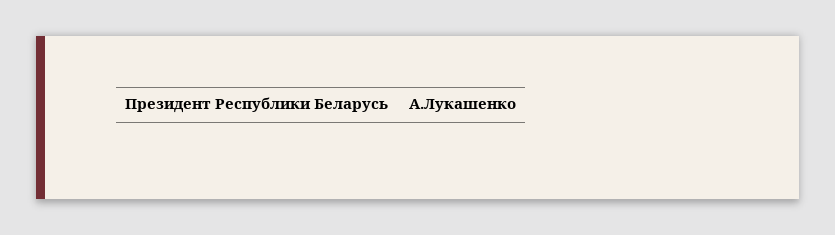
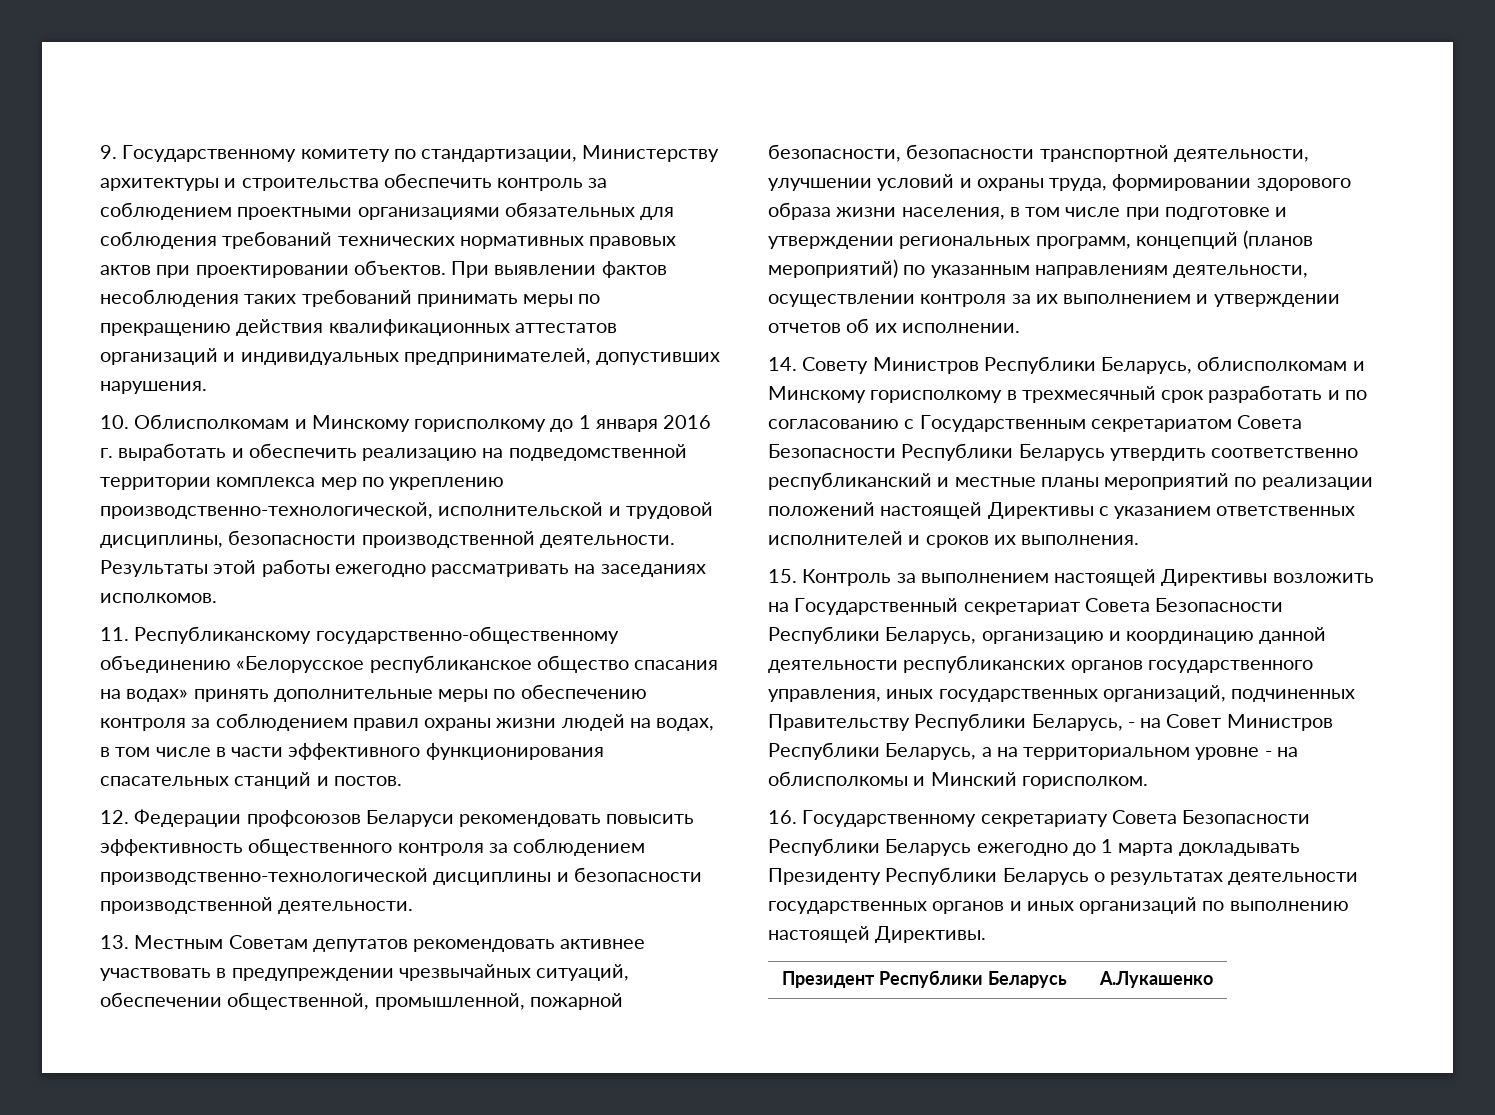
+ 9. Государственному комитету по стандартизации, Министерству архитектуры и строительства обеспечить контроль за соблюдением проектными организациями обязательных для соблюдения требований технических нормативных правовых актов при проектировании объектов. При выявлении фактов несоблюдения таких требований принимать меры по прекращению действия квалификационных аттестатов организаций и индивидуальных предпринимателей, допустивших нарушения.
+ 10. Облисполкомам и Минскому горисполкому до 1 января 2016 г. выработать и обеспечить реализацию на подведомственной территории комплекса мер по укреплению производственно-технологической, исполнительской и трудовой дисциплины, безопасности производственной деятельности. Результаты этой работы ежегодно рассматривать на заседаниях исполкомов.
+ 11. Республиканскому государственно-общественному объединению «Белорусское республиканское общество спасания на водах» принять дополнительные меры по обеспечению контроля за соблюдением правил охраны жизни людей на водах, в том числе в части эффективного функционирования спасательных станций и постов.
+ 12. Федерации профсоюзов Беларуси рекомендовать повысить эффективность общественного контроля за соблюдением производственно-технологической дисциплины и безопасности производственной деятельности.
+ 13. Местным Советам депутатов рекомендовать активнее участвовать в предупреждении чрезвычайных ситуаций, обеспечении общественной, промышленной, пожарной безопасности, безопасности транспортной деятельности, улучшении условий и охраны труда, формировании здорового образа жизни населения, в том числе при подготовке и утверждении региональных программ, концепций (планов мероприятий) по указанным направлениям деятельности, осуществлении контроля за их выполнением и утверждении отчетов об их исполнении.
+ 14. Совету Министров Республики Беларусь, облисполкомам и Минскому горисполкому в трехмесячный срок разработать и по согласованию с Государственным секретариатом Совета Безопасности Республики Беларусь утвердить соответственно республиканский и местные планы мероприятий по реализации положений настоящей Директивы с указанием ответственных исполнителей и сроков их выполнения.
+ 15. Контроль за выполнением настоящей Директивы возложить на Государственный секретариат Совета Безопасности Республики Беларусь, организацию и координацию данной деятельности республиканских органов государственного управления, иных государственных организаций, подчиненных Правительству Республики Беларусь, - на Совет Министров Республики Беларусь, а на территориальном уровне - на облисполкомы и Минский горисполком.
+ 16. Государственному секретариату Совета Безопасности Республики Беларусь ежегодно до 1 марта докладывать Президенту Республики Беларусь о результатах деятельности государственных органов и иных организаций по выполнению настоящей Директивы.

